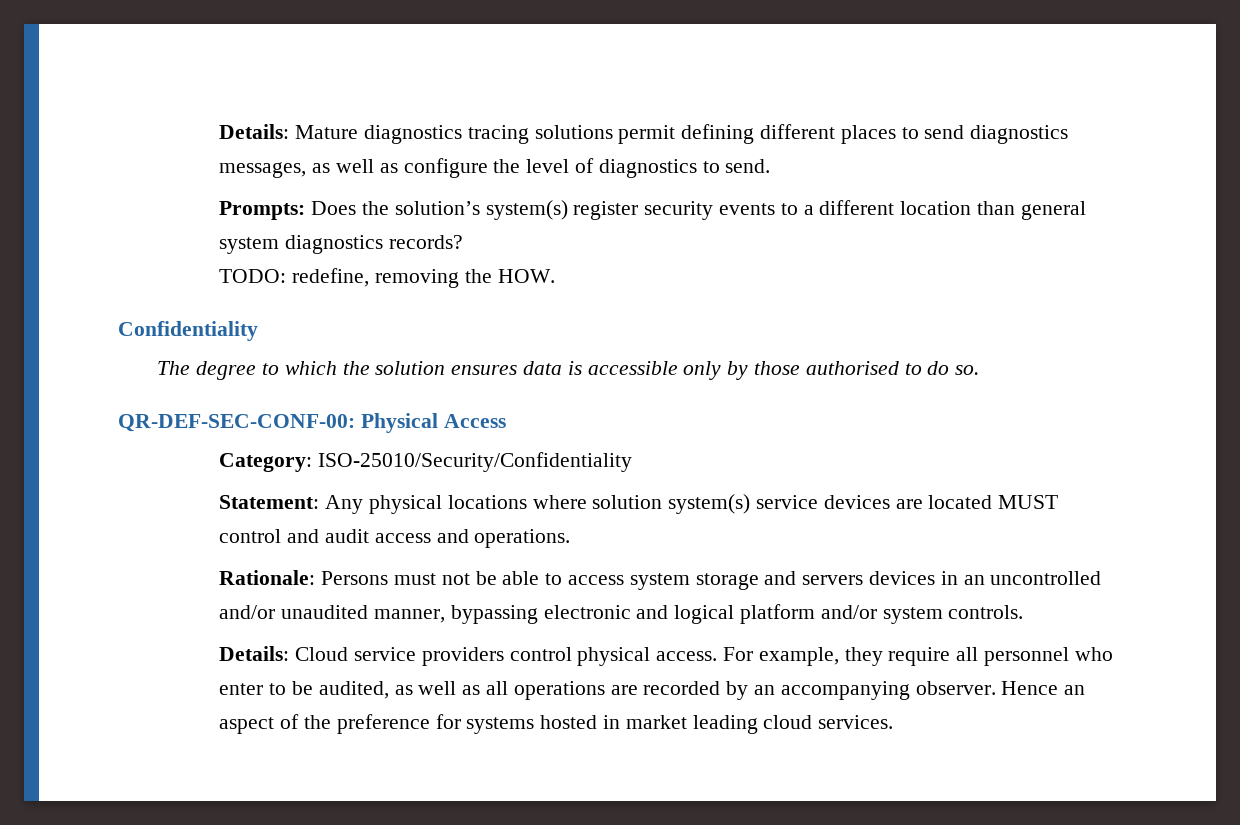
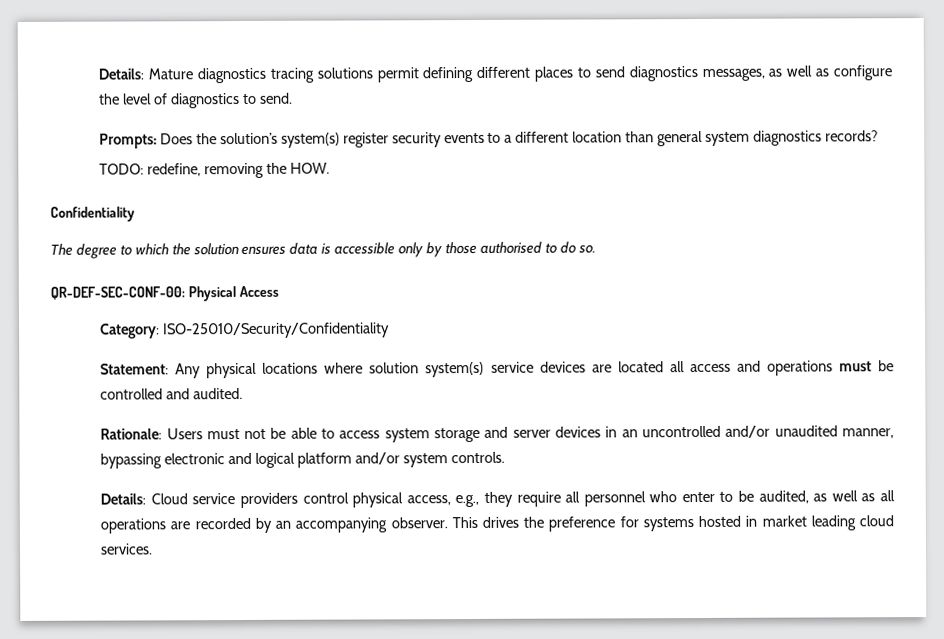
- Statement: Any physical locations where solution system(s) service devices are located MUST control and audit access and operations.
+ Statement: Any physical locations where solution system(s) service devices are located all access and operations must be controlled and audited.
- Rationale: Persons must not be able to access system storage and servers devices in an uncontrolled and/or unaudited manner, bypassing electronic and logical platform and/or system controls.
+ Rationale: Users must not be able to access system storage and server devices in an uncontrolled and/or unaudited manner, bypassing electronic and logical platform and/or system controls.
- Details: Cloud service providers control physical access. For example, they require all personnel who enter to be audited, as well as all operations are recorded by an accompanying observer.
+ Details: Cloud service providers control physical access, e.g., they require all personnel who enter to be audited, as well as all operations are recorded by an accompanying observer.
- Hence an aspect of the preference for systems hosted in market leading cloud services.
+ This drives the preference for systems hosted in market leading cloud services.

